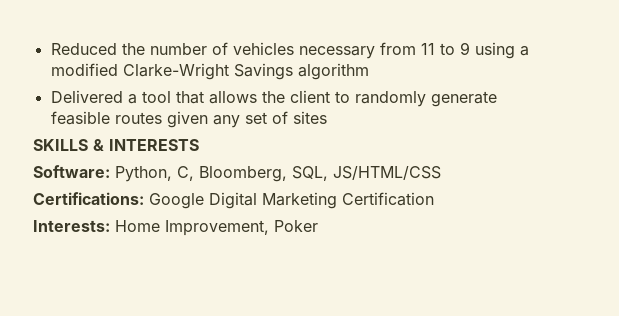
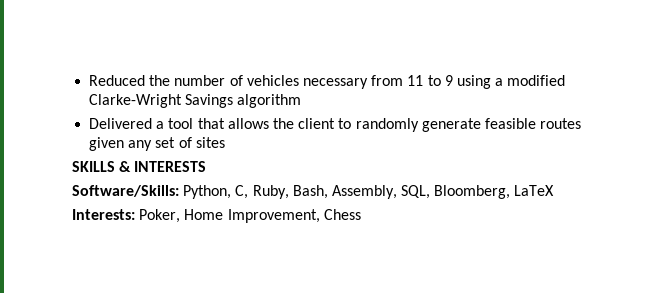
- Software: Python, C, Bloomberg, SQL, JS/HTML/CSS
- Certifications: Google Digital Marketing Certification
+ Software/Skills: Python, C, Ruby, Bash, Assembly, SQL, Bloomberg, LaTeX
- Interests: Home Improvement, Poker
+ Interests: Poker, Home Improvement, Chess

